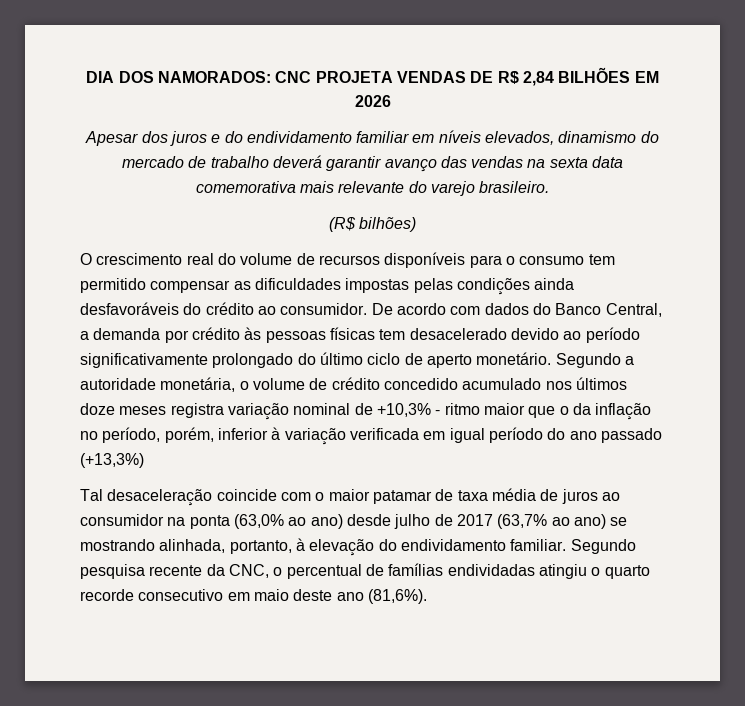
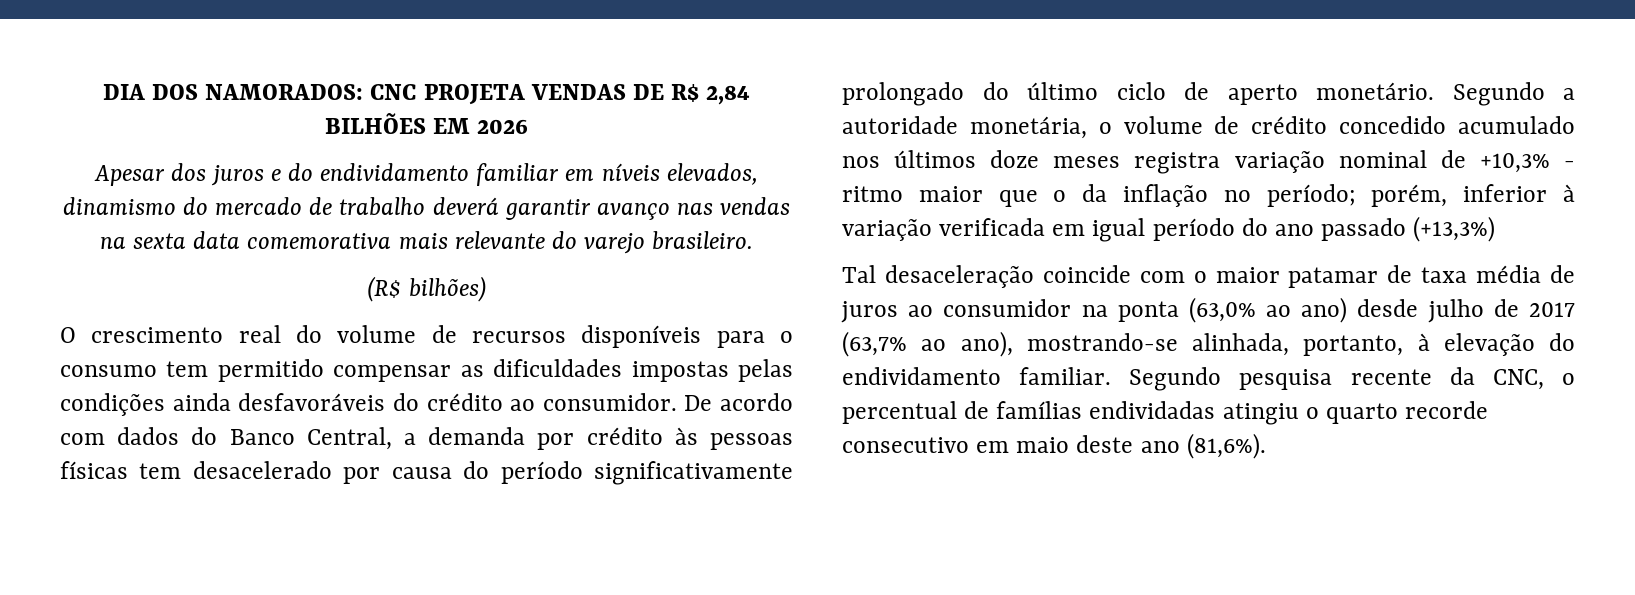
- Apesar dos juros e do endividamento familiar em níveis elevados, dinamismo do mercado de trabalho deverá garantir avanço das vendas na sexta data comemorativa mais relevante do varejo brasileiro.
+ Apesar dos juros e do endividamento familiar em níveis elevados, dinamismo do mercado de trabalho deverá garantir avanço nas vendas na sexta data comemorativa mais relevante do varejo brasileiro.
- De acordo com dados do Banco Central, a demanda por crédito às pessoas físicas tem desacelerado devido ao período significativamente prolongado do último ciclo de aperto monetário.
+ De acordo com dados do Banco Central, a demanda por crédito às pessoas físicas tem desacelerado por causa do período significativamente prolongado do último ciclo de aperto monetário.
- Segundo a autoridade monetária, o volume de crédito concedido acumulado nos últimos doze meses registra variação nominal de +10,3% - ritmo maior que o da inflação no período, porém, inferior à variação verificada em igual período do ano passado (+13,3%)
+ Segundo a autoridade monetária, o volume de crédito concedido acumulado nos últimos doze meses registra variação nominal de +10,3% - ritmo maior que o da inflação no período; porém, inferior à variação verificada em igual período do ano passado (+13,3%)
- Tal desaceleração coincide com o maior patamar de taxa média de juros ao consumidor na ponta (63,0% ao ano) desde julho de 2017 (63,7% ao ano) se mostrando alinhada, portanto, à elevação do endividamento familiar.
+ Tal desaceleração coincide com o maior patamar de taxa média de juros ao consumidor na ponta (63,0% ao ano) desde julho de 2017 (63,7% ao ano), mostrando-se alinhada, portanto, à elevação do endividamento familiar.

